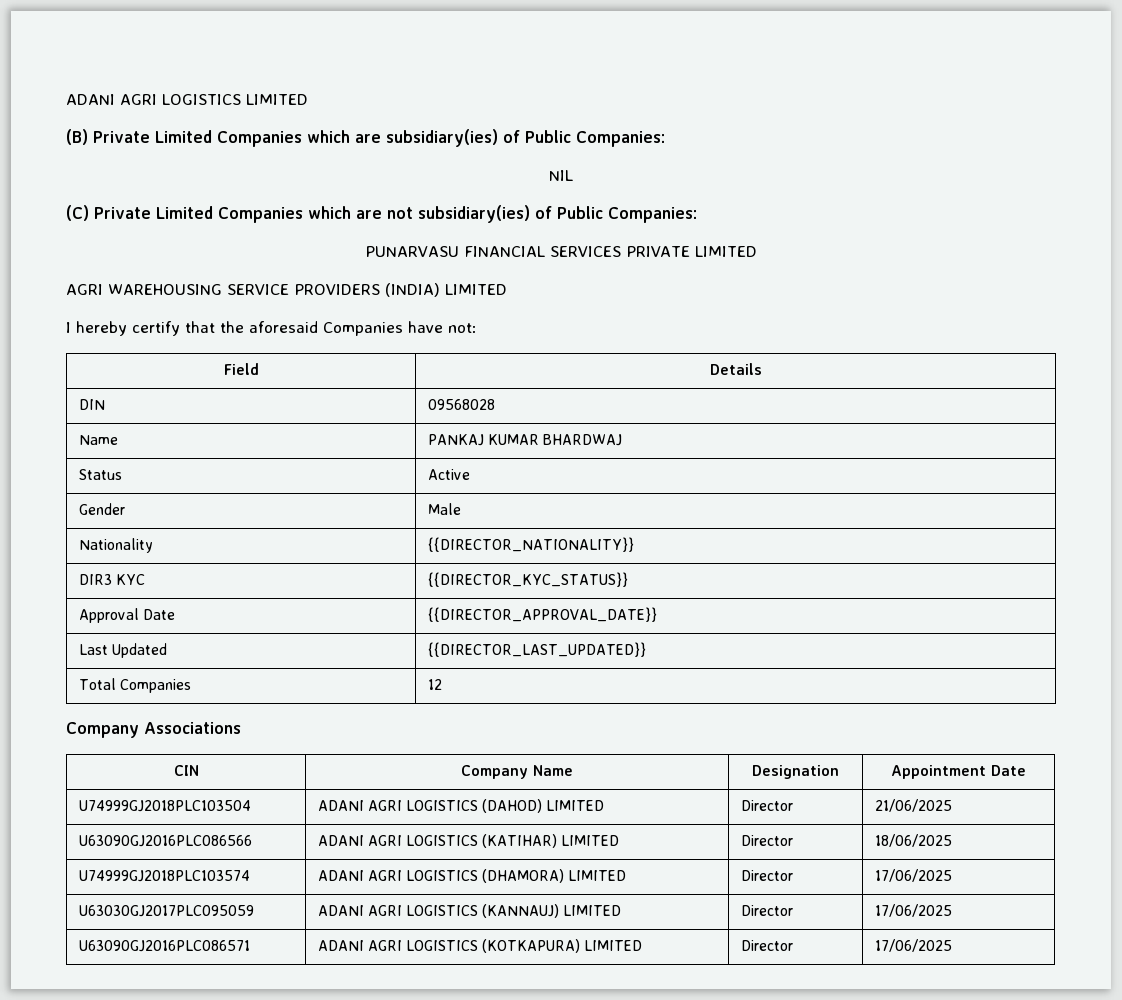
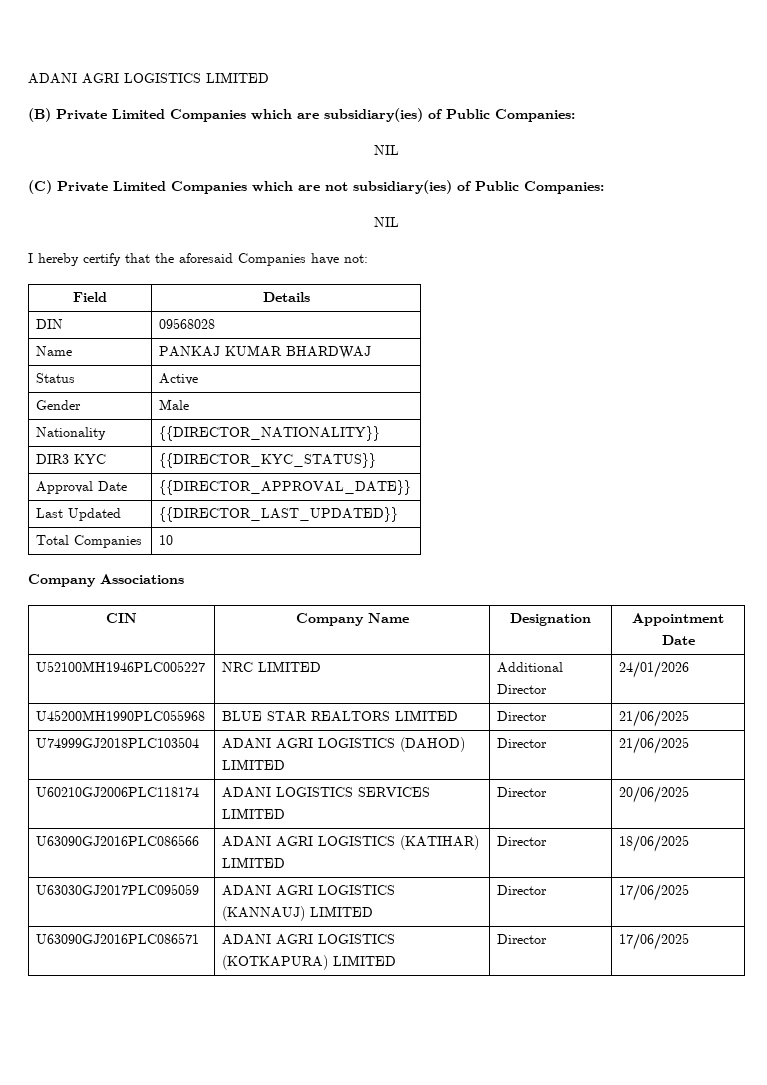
  (C) Private Limited Companies which are not subsidiary(ies) of Public Companies:
- PUNARVASU FINANCIAL SERVICES PRIVATE LIMITED
- AGRI WAREHOUSING SERVICE PROVIDERS (INDIA) LIMITED
+ NIL
- Total Companies | 12
+ Total Companies | 10
+ U52100MH1946PLC005227 | NRC LIMITED | Additional Director | 24/01/2026
+ U45200MH1990PLC055968 | BLUE STAR REALTORS LIMITED | Director | 21/06/2025
+ U60210GJ2006PLC118174 | ADANI LOGISTICS SERVICES LIMITED | Director | 20/06/2025
- U74999GJ2018PLC103574 | ADANI AGRI LOGISTICS (DHAMORA) LIMITED | Director | 17/06/2025

